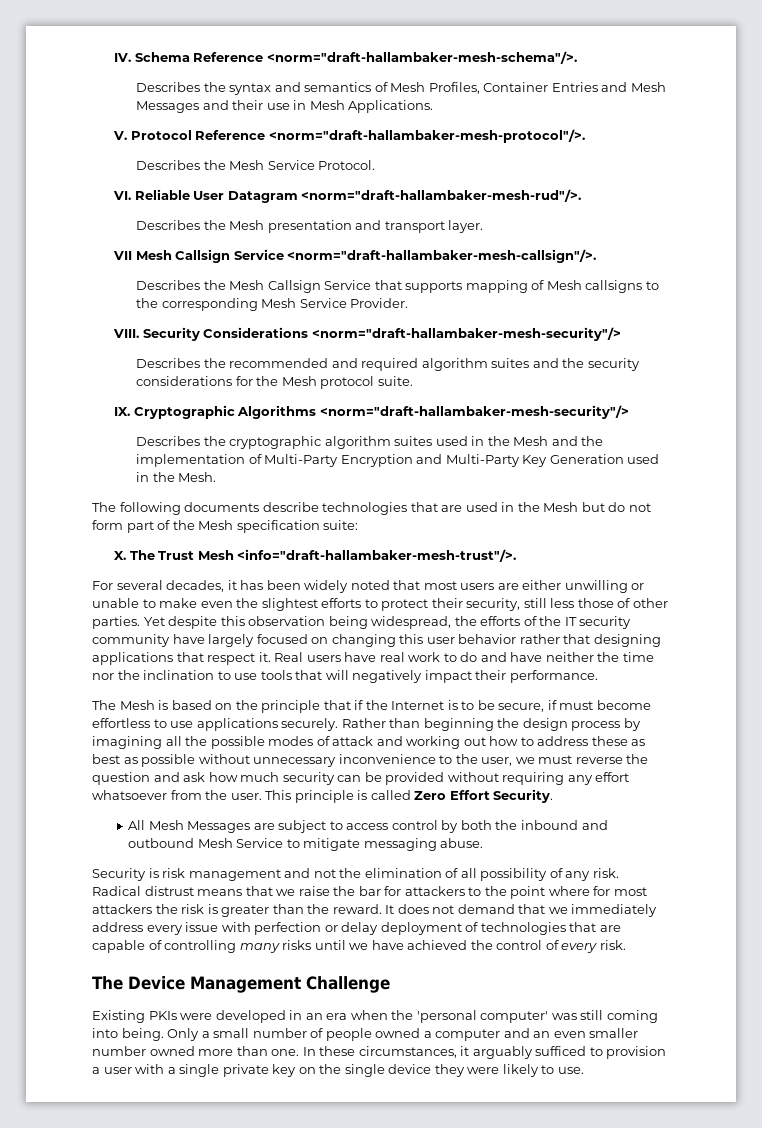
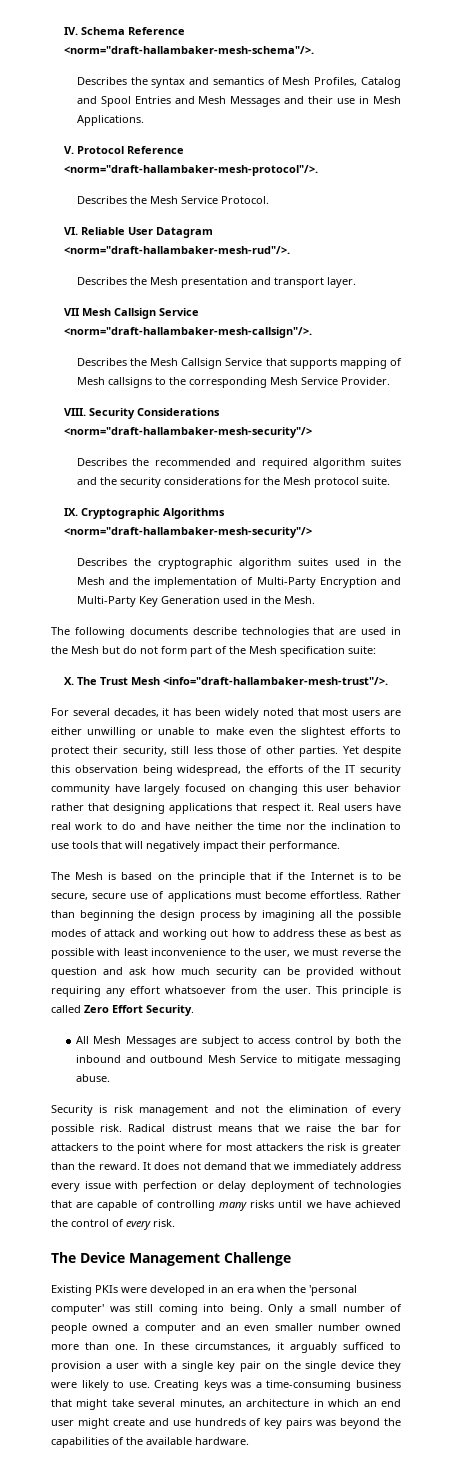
- Describes the syntax and semantics of Mesh Profiles, Container Entries and Mesh Messages and their use in Mesh Applications.
+ Describes the syntax and semantics of Mesh Profiles, Catalog and Spool Entries and Mesh Messages and their use in Mesh Applications.
- The Mesh is based on the principle that if the Internet is to be secure, if must become effortless to use applications securely.
+ The Mesh is based on the principle that if the Internet is to be secure, secure use of applications must become effortless.
- Rather than beginning the design process by imagining all the possible modes of attack and working out how to address these as best as possible without unnecessary inconvenience to the user, we must reverse the question and ask how much security can be provided without requiring any effort whatsoever from the user.
+ Rather than beginning the design process by imagining all the possible modes of attack and working out how to address these as best as possible with least inconvenience to the user, we must reverse the question and ask how much security can be provided without requiring any effort whatsoever from the user.
- Security is risk management and not the elimination of all possibility of any risk.
+ Security is risk management and not the elimination of every possible risk.
- In these circumstances, it arguably sufficed to provision a user with a single private key on the single device they were likely to use.
+ In these circumstances, it arguably sufficed to provision a user with a single key pair on the single device they were likely to use.
+ Creating keys was a time-consuming business that might take several minutes, an architecture in which an end user might create and use hundreds of key pairs was beyond the capabilities of the available hardware.

